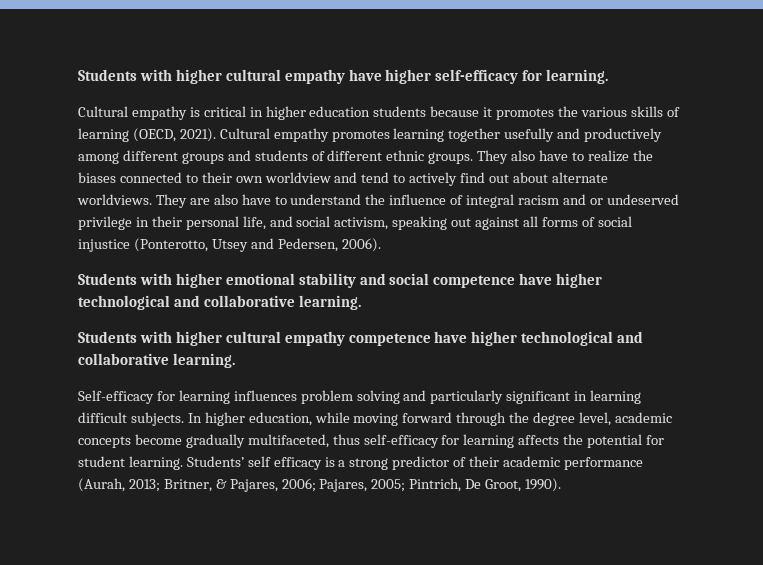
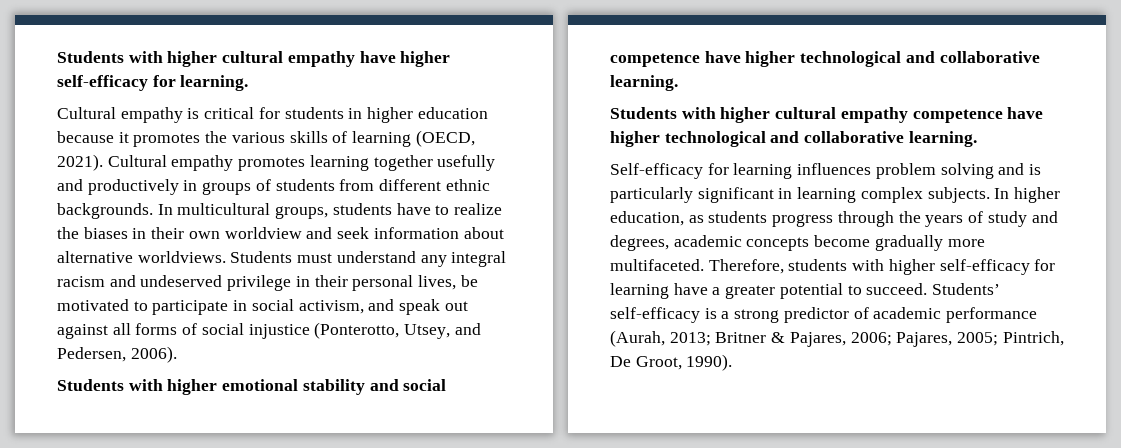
- Cultural empathy is critical in higher education students because it promotes the various skills of learning (OECD, 2021).
+ Cultural empathy is critical for students in higher education because it promotes the various skills of learning (OECD, 2021).
- Cultural empathy promotes learning together usefully and productively among different groups and students of different ethnic groups. They also have to realize the biases connected to their own worldview and tend to actively find out about alternate worldviews. They are also have to understand the influence of integral racism and or undeserved privilege in their personal life, and social activism, speaking out against all forms of social injustice (Ponterotto, Utsey and Pedersen, 2006).
+ Cultural empathy promotes learning together usefully and productively in groups of students from different ethnic backgrounds. In multicultural groups, students have to realize the biases in their own worldview and seek information about alternative worldviews. Students must understand any integral racism and undeserved privilege in their personal lives, be motivated to participate in social activism, and speak out against all forms of social injustice (Ponterotto, Utsey, and Pedersen, 2006).
- Self-efficacy for learning influences problem solving and particularly significant in learning difficult subjects.
+ Self-efficacy for learning influences problem solving and is particularly significant in learning complex subjects.
- In higher education, while moving forward through the degree level, academic concepts become gradually multifaceted, thus self-efficacy for learning affects the potential for student learning. Students’ self efficacy is a strong predictor of their academic performance (Aurah, 2013; Britner, & Pajares, 2006; Pajares, 2005; Pintrich, De Groot, 1990).
+ In higher education, as students progress through the years of study and degrees, academic concepts become gradually more multifaceted. Therefore, students with higher self-efficacy for learning have a greater potential to succeed. Students’ self-efficacy is a strong predictor of academic performance (Aurah, 2013; Britner & Pajares, 2006; Pajares, 2005; Pintrich, De Groot, 1990).

